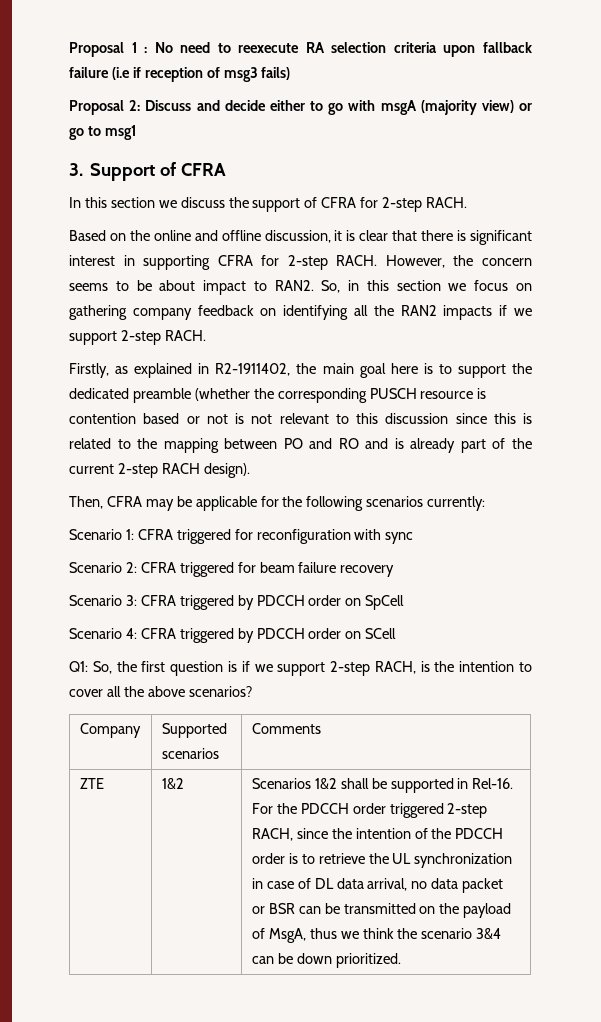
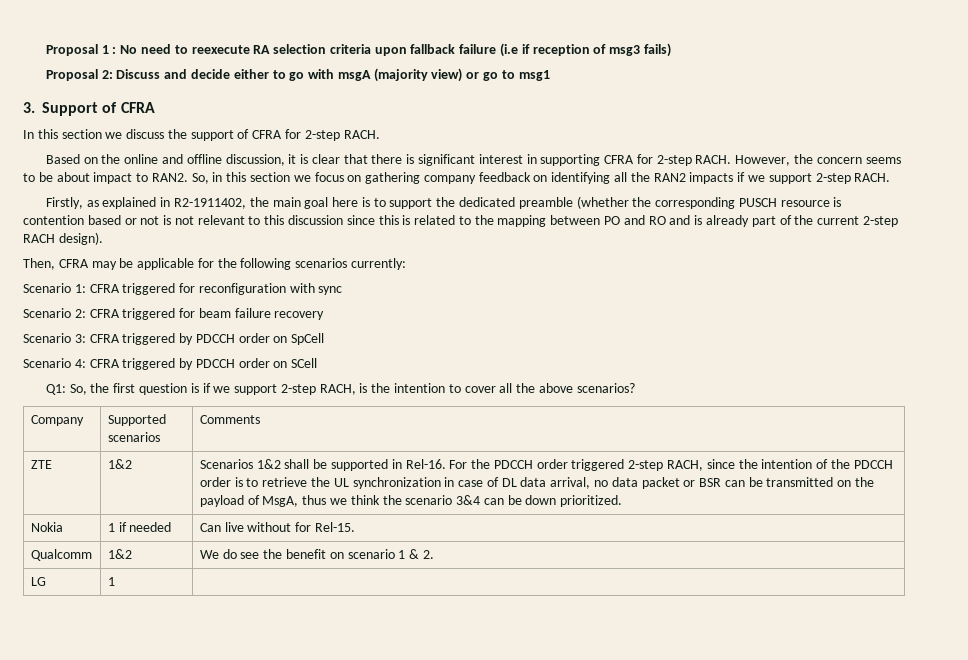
+ Nokia | 1 if needed | Can live without for Rel-15.
+ Qualcomm | 1&2 | We do see the benefit on scenario 1 & 2.
+ LG | 1 |

